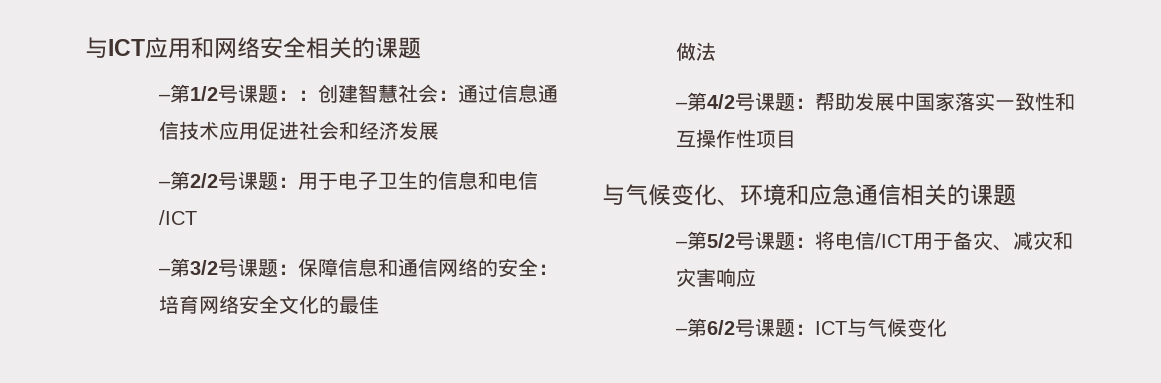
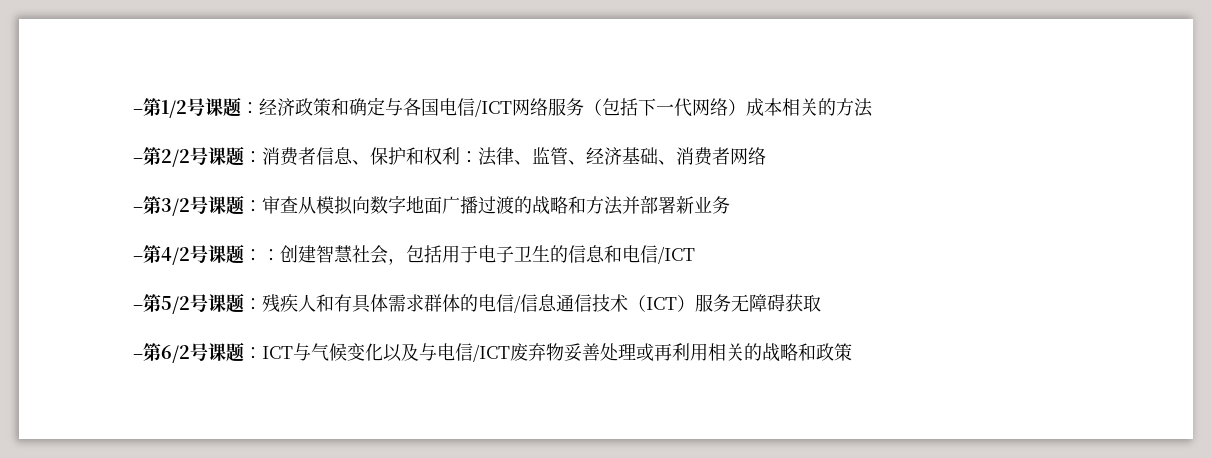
- 与ICT应用和网络安全相关的课题
- –第1/2号课题：：创建智慧社会：通过信息通信技术应用促进社会和经济发展
- –第2/2号课题：用于电子卫生的信息和电信/ICT
+ –第1/2号课题：经济政策和确定与各国电信/ICT网络服务（包括下一代网络）成本相关的方法
+ –第2/2号课题：消费者信息、保护和权利：法律、监管、经济基础、消费者网络
+ –第3/2号课题：审查从模拟向数字地面广播过渡的战略和方法并部署新业务
+ –第4/2号课题：：创建智慧社会，包括用于电子卫生的信息和电信/ICT
- –第3/2号课题：保障信息和通信网络的安全：培育网络安全文化的最佳
- 做法
- –第4/2号课题：帮助发展中国家落实一致性和互操作性项目
- 与气候变化、环境和应急通信相关的课题
- –第5/2号课题：将电信/ICT用于备灾、减灾和灾害响应
+ –第5/2号课题：残疾人和有具体需求群体的电信/信息通信技术（ICT）服务无障碍获取
- –第6/2号课题：ICT与气候变化
+ –第6/2号课题：ICT与气候变化以及与电信/ICT废弃物妥善处理或再利用相关的战略和政策

